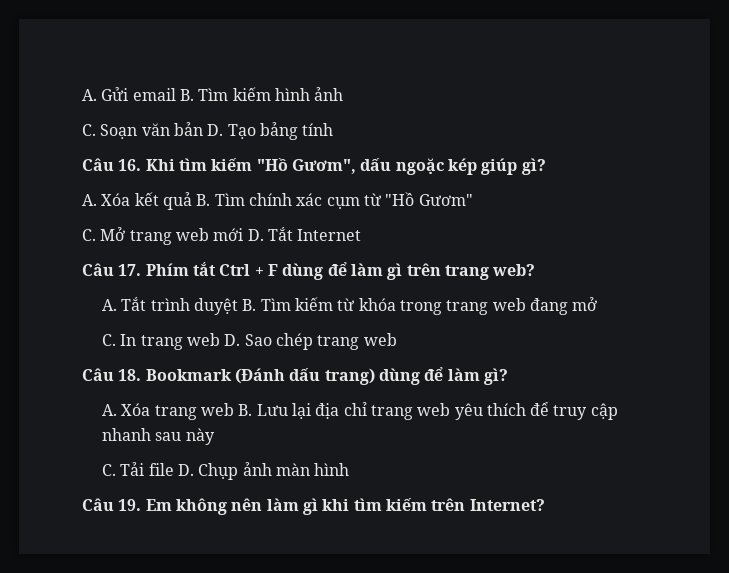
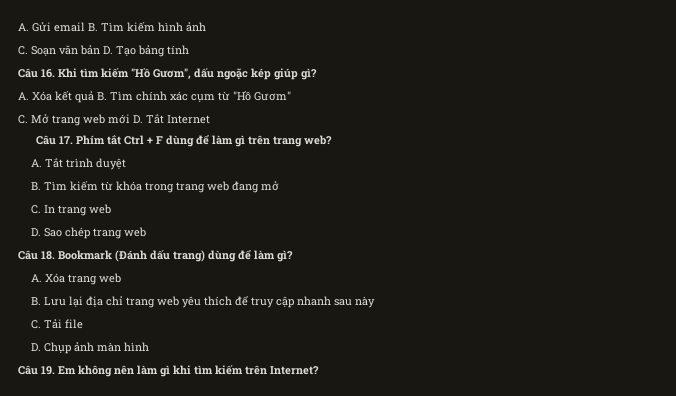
- A. Tắt trình duyệt B. Tìm kiếm từ khóa trong trang web đang mở
+ A. Tắt trình duyệt
+ B. Tìm kiếm từ khóa trong trang web đang mở
- C. In trang web D. Sao chép trang web
+ C. In trang web
+ D. Sao chép trang web
- A. Xóa trang web B. Lưu lại địa chỉ trang web yêu thích để truy cập nhanh sau này
+ A. Xóa trang web
+ B. Lưu lại địa chỉ trang web yêu thích để truy cập nhanh sau này
- C. Tải file D. Chụp ảnh màn hình
+ C. Tải file
+ D. Chụp ảnh màn hình

